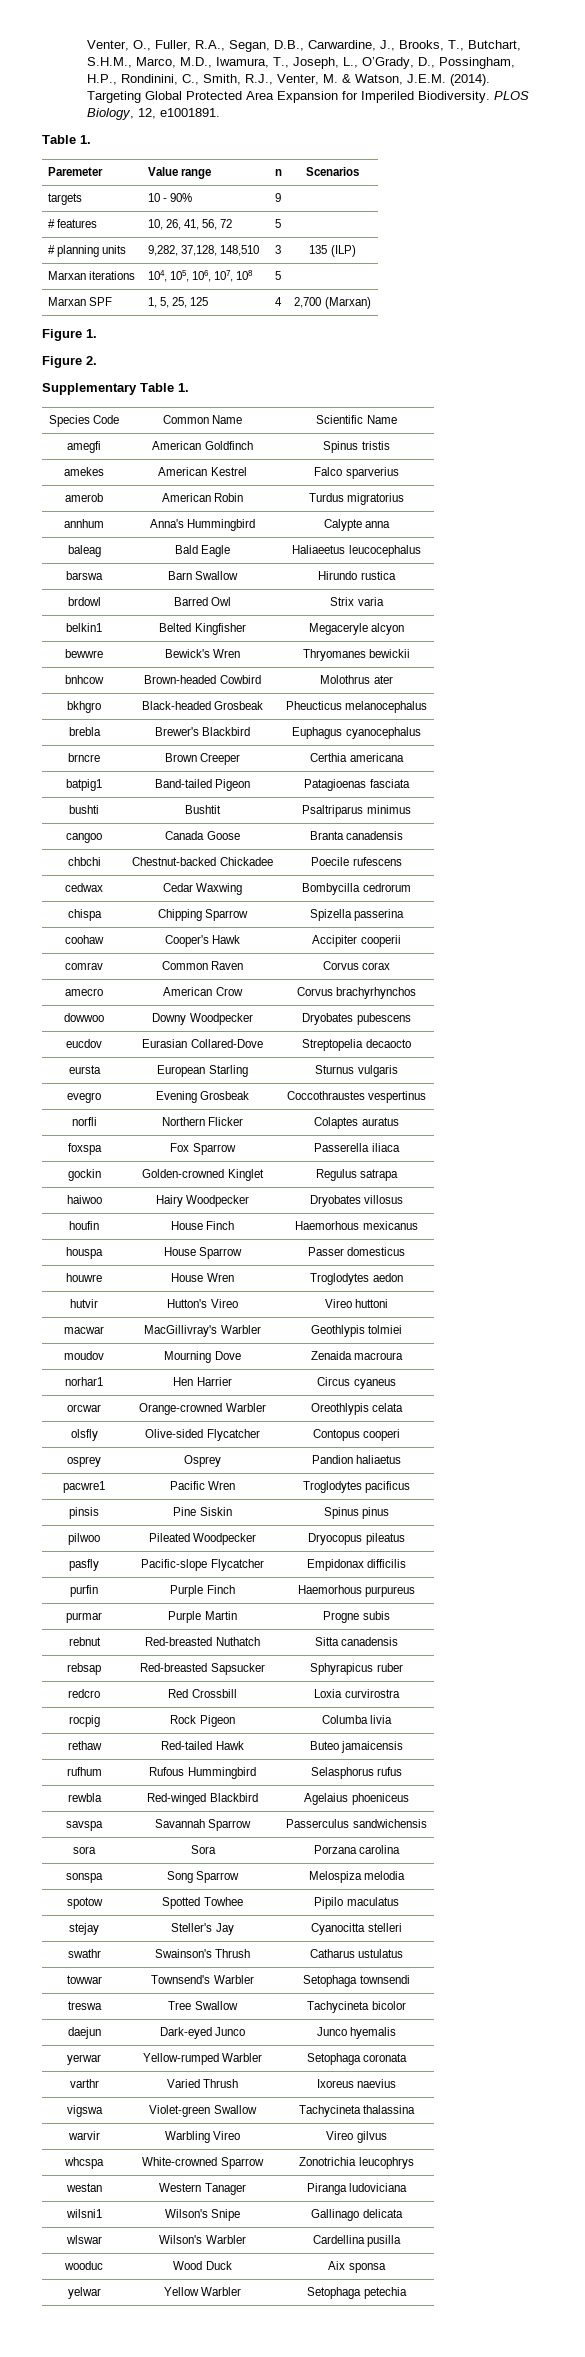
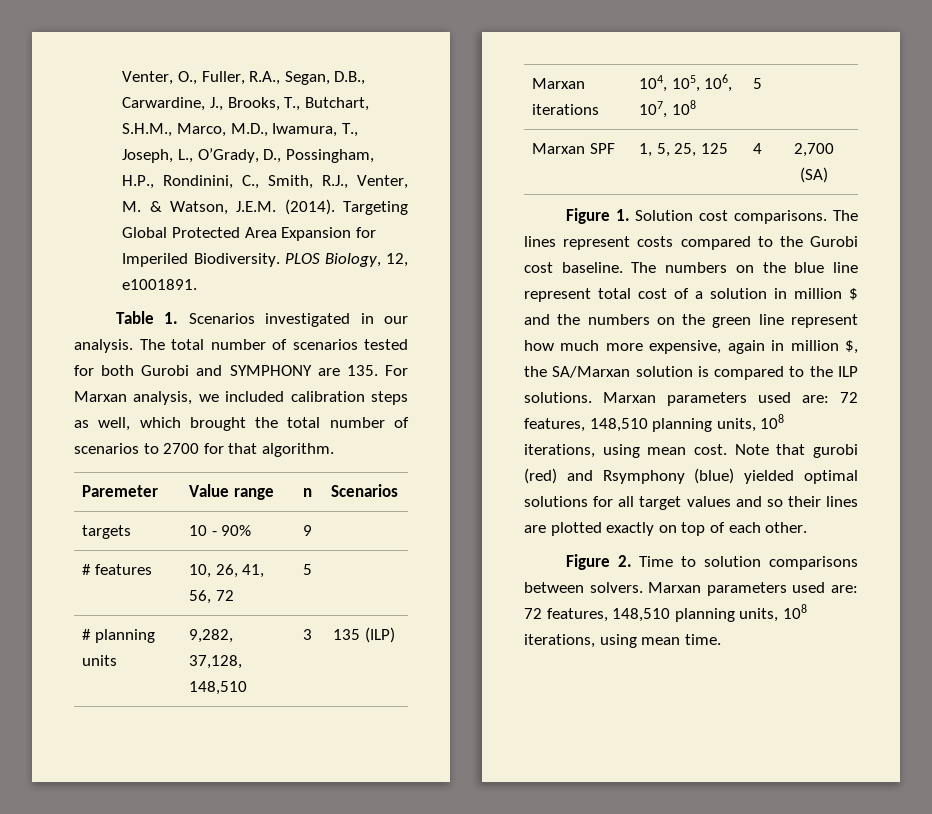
  PLOS Biology, 12, e1001891.
- Table 1.
+ Table 1. Scenarios investigated in our analysis. The total number of scenarios tested for both Gurobi and SYMPHONY are 135. For Marxan analysis, we included calibration steps as well, which brought the total number of scenarios to 2700 for that algorithm.
- Marxan SPF | 1, 5, 25, 125 | 4 | 2,700 (Marxan)
+ Marxan SPF | 1, 5, 25, 125 | 4 | 2,700 (SA)
- Figure 1.
- Figure 2.
- Supplementary Table 1.
- Species Code | Common Name | Scientific Name
- amegfi | American Goldfinch | Spinus tristis
- amekes | American Kestrel | Falco sparverius
- amerob | American Robin | Turdus migratorius
- annhum | Anna's Hummingbird | Calypte anna
- baleag | Bald Eagle | Haliaeetus leucocephalus
- barswa | Barn Swallow | Hirundo rustica
- brdowl | Barred Owl | Strix varia
- belkin1 | Belted Kingfisher | Megaceryle alcyon
- bewwre | Bewick's Wren | Thryomanes bewickii
- bnhcow | Brown-headed Cowbird | Molothrus ater
- bkhgro | Black-headed Grosbeak | Pheucticus melanocephalus
- brebla | Brewer's Blackbird | Euphagus cyanocephalus
- brncre | Brown Creeper | Certhia americana
- batpig1 | Band-tailed Pigeon | Patagioenas fasciata
- bushti | Bushtit | Psaltriparus minimus
- cangoo | Canada Goose | Branta canadensis
- chbchi | Chestnut-backed Chickadee | Poecile rufescens
- cedwax | Cedar Waxwing | Bombycilla cedrorum
- chispa | Chipping Sparrow | Spizella passerina
- coohaw | Cooper's Hawk | Accipiter cooperii
- comrav | Common Raven | Corvus corax
- amecro | American Crow | Corvus brachyrhynchos
- dowwoo | Downy Woodpecker | Dryobates pubescens
- eucdov | Eurasian Collared-Dove | Streptopelia decaocto
- eursta | European Starling | Sturnus vulgaris
- evegro | Evening Grosbeak | Coccothraustes vespertinus
- norfli | Northern Flicker | Colaptes auratus
- foxspa | Fox Sparrow | Passerella iliaca
- gockin | Golden-crowned Kinglet | Regulus satrapa
- haiwoo | Hairy Woodpecker | Dryobates villosus
- houfin | House Finch | Haemorhous mexicanus
- houspa | House Sparrow | Passer domesticus
- houwre | House Wren | Troglodytes aedon
- hutvir | Hutton's Vireo | Vireo huttoni
- macwar | MacGillivray's Warbler | Geothlypis tolmiei
- moudov | Mourning Dove | Zenaida macroura
- norhar1 | Hen Harrier | Circus cyaneus
- orcwar | Orange-crowned Warbler | Oreothlypis celata
- olsfly | Olive-sided Flycatcher | Contopus cooperi
- osprey | Osprey | Pandion haliaetus
- pacwre1 | Pacific Wren | Troglodytes pacificus
- pinsis | Pine Siskin | Spinus pinus
- pilwoo | Pileated Woodpecker | Dryocopus pileatus
- pasfly | Pacific-slope Flycatcher | Empidonax difficilis
- purfin | Purple Finch | Haemorhous purpureus
- purmar | Purple Martin | Progne subis
- rebnut | Red-breasted Nuthatch | Sitta canadensis
- rebsap | Red-breasted Sapsucker | Sphyrapicus ruber
- redcro | Red Crossbill | Loxia curvirostra
- rocpig | Rock Pigeon | Columba livia
- rethaw | Red-tailed Hawk | Buteo jamaicensis
- rufhum | Rufous Hummingbird | Selasphorus rufus
- rewbla | Red-winged Blackbird | Agelaius phoeniceus
- savspa | Savannah Sparrow | Passerculus sandwichensis
- sora | Sora | Porzana carolina
- sonspa | Song Sparrow | Melospiza melodia
- spotow | Spotted Towhee | Pipilo maculatus
- stejay | Steller's Jay | Cyanocitta stelleri
- swathr | Swainson's Thrush | Catharus ustulatus
- towwar | Townsend's Warbler | Setophaga townsendi
- treswa | Tree Swallow | Tachycineta bicolor
- daejun | Dark-eyed Junco | Junco hyemalis
- yerwar | Yellow-rumped Warbler | Setophaga coronata
- varthr | Varied Thrush | Ixoreus naevius
- vigswa | Violet-green Swallow | Tachycineta thalassina
- warvir | Warbling Vireo | Vireo gilvus
- whcspa | White-crowned Sparrow | Zonotrichia leucophrys
- westan | Western Tanager | Piranga ludoviciana
- wilsni1 | Wilson's Snipe | Gallinago delicata
- wlswar | Wilson's Warbler | Cardellina pusilla
- wooduc | Wood Duck | Aix sponsa
- yelwar | Yellow Warbler | Setophaga petechia
+ Figure 1. Solution cost comparisons. The lines represent costs compared to the Gurobi cost baseline. The numbers on the blue line represent total cost of a solution in million $ and the numbers on the green line represent how much more expensive, again in million $, the SA/Marxan solution is compared to the ILP solutions. Marxan parameters used are: 72 features, 148,510 planning units, 108 iterations, using mean cost. Note that gurobi (red) and Rsymphony (blue) yielded optimal solutions for all target values and so their lines are plotted exactly on top of each other.
+ Figure 2. Time to solution comparisons between solvers. Marxan parameters used are: 72 features, 148,510 planning units, 108 iterations, using mean time.

